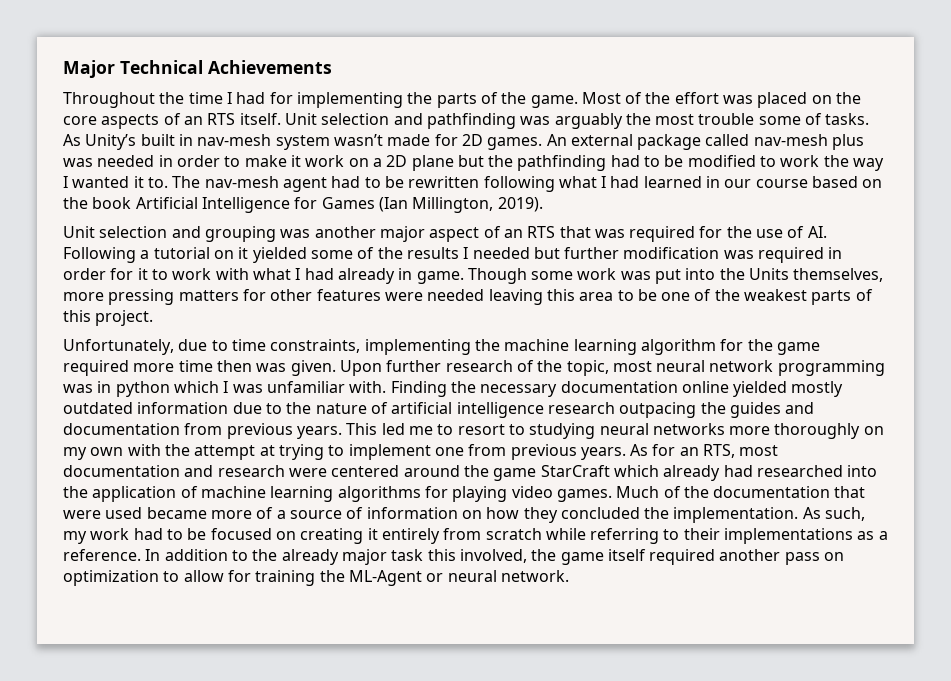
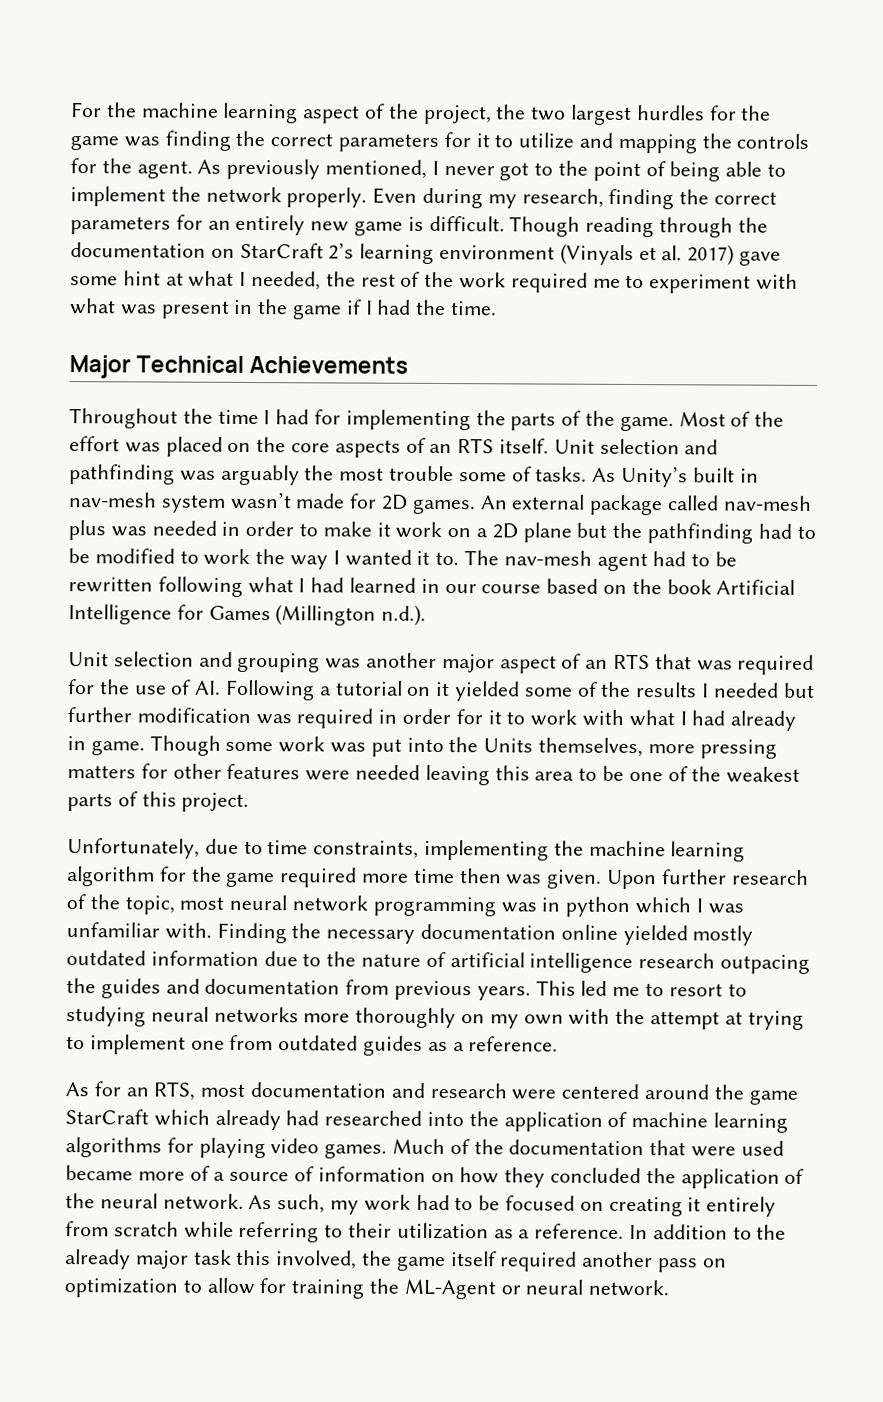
+ For the machine learning aspect of the project, the two largest hurdles for the game was finding the correct parameters for it to utilize and mapping the controls for the agent. As previously mentioned, I never got to the point of being able to implement the network properly. Even during my research, finding the correct parameters for an entirely new game is difficult. Though reading through the documentation on StarCraft 2’s learning environment (Vinyals et al. 2017) gave some hint at what I needed, the rest of the work required me to experiment with what was present in the game if I had the time.
- The nav-mesh agent had to be rewritten following what I had learned in our course based on the book Artificial Intelligence for Games (Ian Millington, 2019).
+ The nav-mesh agent had to be rewritten following what I had learned in our course based on the book Artificial Intelligence for Games (Millington n.d.).
- This led me to resort to studying neural networks more thoroughly on my own with the attempt at trying to implement one from previous years. As for an RTS, most documentation and research were centered around the game StarCraft which already had researched into the application of machine learning algorithms for playing video games.
+ This led me to resort to studying neural networks more thoroughly on my own with the attempt at trying to implement one from outdated guides as a reference.
+ As for an RTS, most documentation and research were centered around the game StarCraft which already had researched into the application of machine learning algorithms for playing video games.
- Much of the documentation that were used became more of a source of information on how they concluded the implementation.
+ Much of the documentation that were used became more of a source of information on how they concluded the application of the neural network.
- As such, my work had to be focused on creating it entirely from scratch while referring to their implementations as a reference.
+ As such, my work had to be focused on creating it entirely from scratch while referring to their utilization as a reference.

